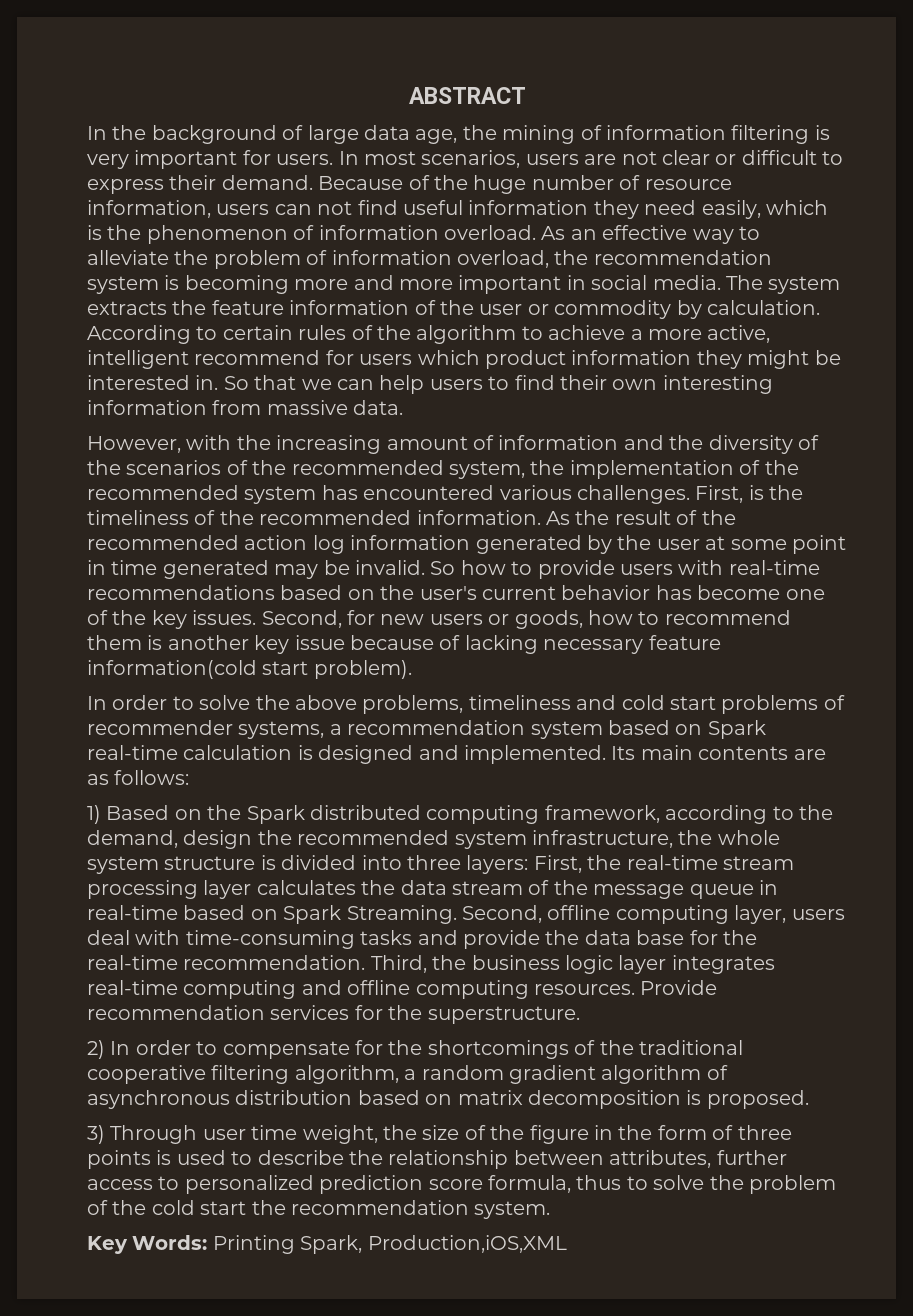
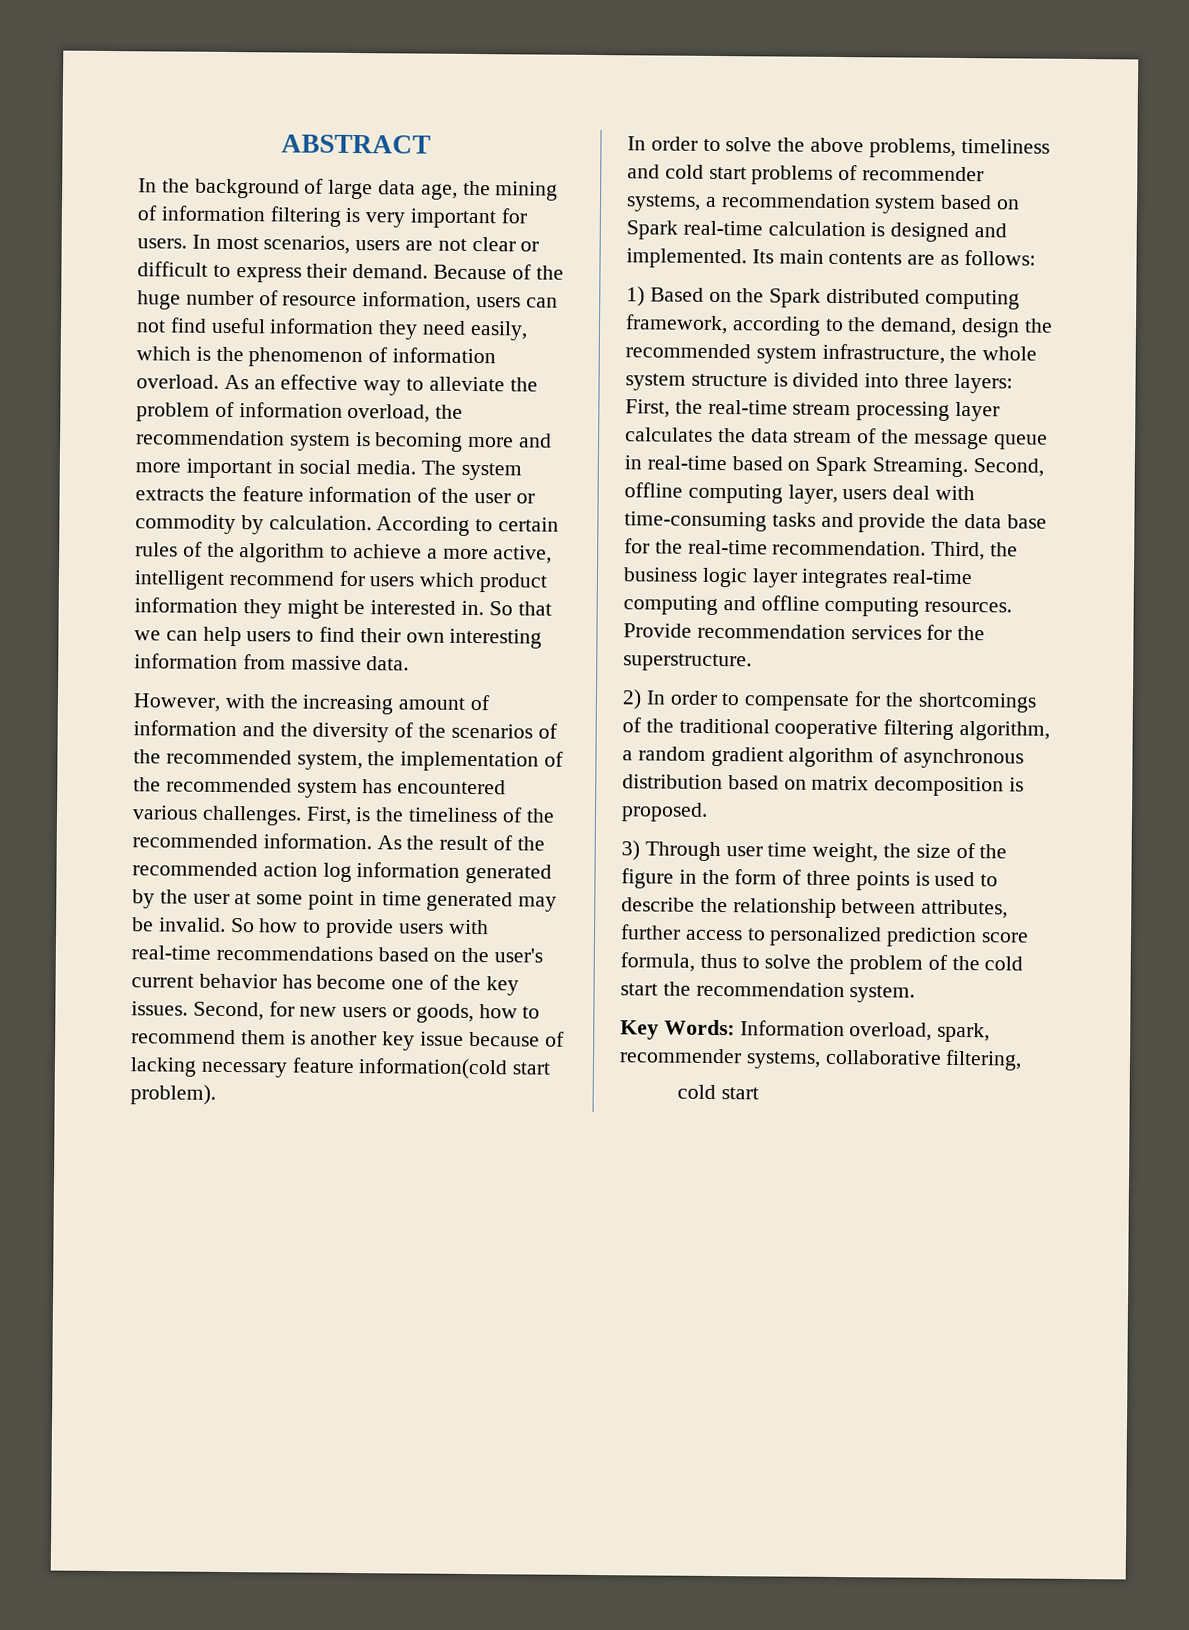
- Key Words: Printing Spark, Production,iOS,XML
+ Key Words: Information overload, spark, recommender systems, collaborative filtering,
+ cold start

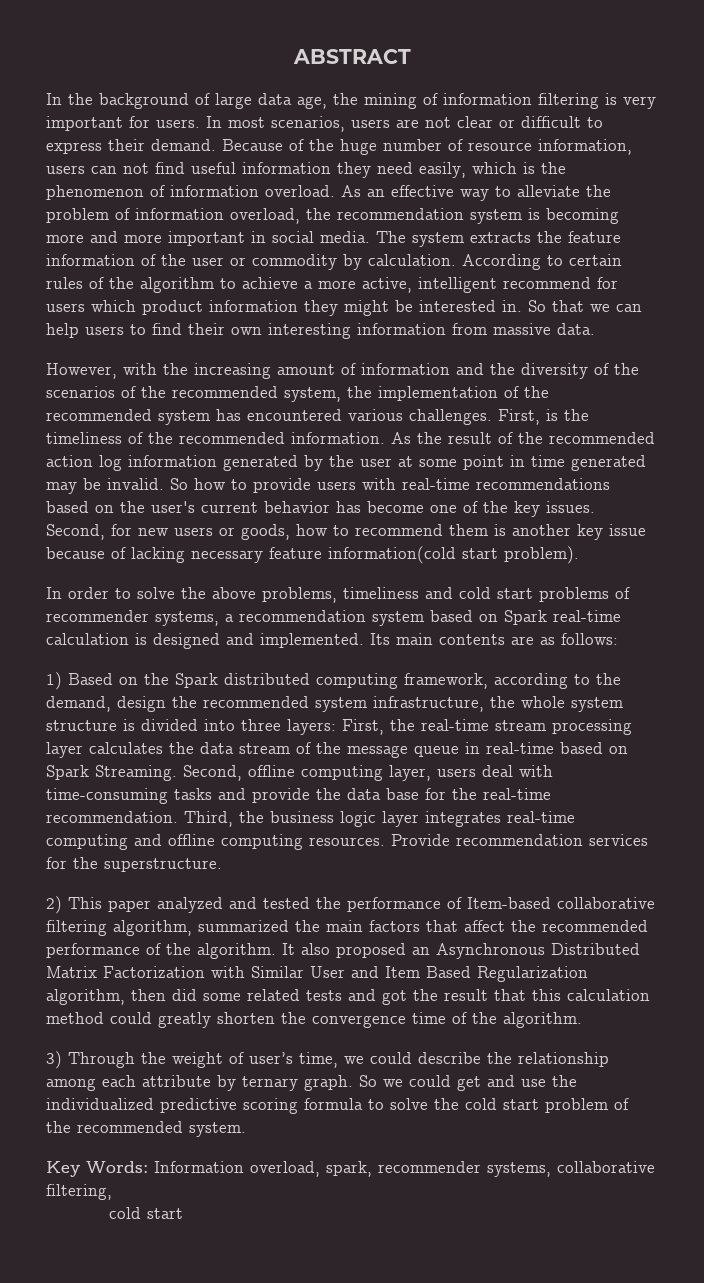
- 2) In order to compensate for the shortcomings of the traditional cooperative filtering algorithm, a random gradient algorithm of asynchronous distribution based on matrix decomposition is proposed.
- 3) Through user time weight, the size of the figure in the form of three points is used to describe the relationship between attributes, further access to personalized prediction score formula, thus to solve the problem of the cold start the recommendation system.
+ 2) This paper analyzed and tested the performance of Item-based collaborative filtering algorithm, summarized the main factors that affect the recommended performance of the algorithm. It also proposed an Asynchronous Distributed Matrix Factorization with Similar User and Item Based Regularization algorithm, then did some related tests and got the result that this calculation method could greatly shorten the convergence time of the algorithm.
+ 3) Through the weight of user’s time, we could describe the relationship among each attribute by ternary graph. So we could get and use the individualized predictive scoring formula to solve the cold start problem of the recommended system.

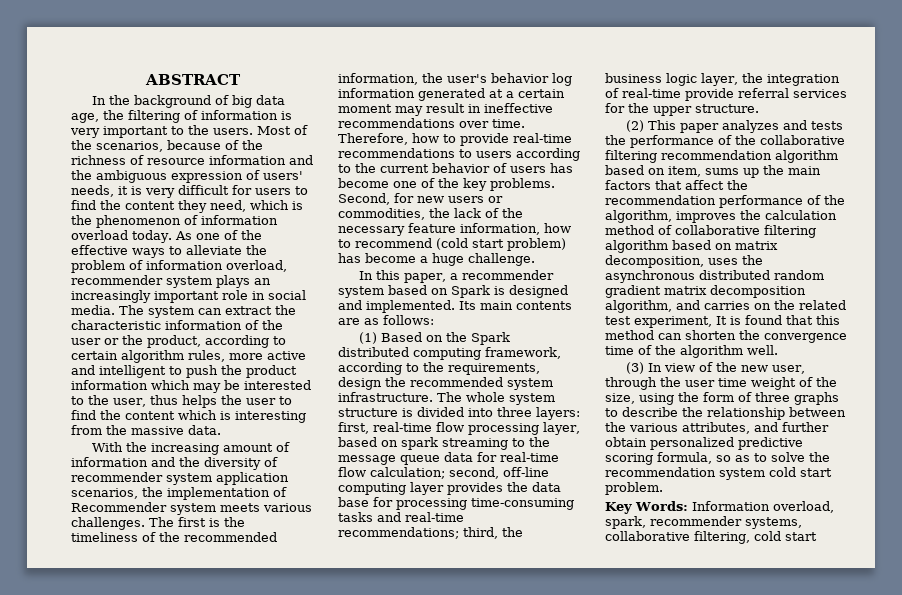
- In the background of large data age, the mining of information filtering is very important for users. In most scenarios, users are not clear or difficult to express their demand. Because of the huge number of resource information, users can not find useful information they need easily, which is the phenomenon of information overload. As an effective way to alleviate the problem of information overload, the recommendation system is becoming more and more important in social media.
+ In the background of big data age, the filtering of information is very important to the users. Most of the scenarios, because of the richness of resource information and the ambiguous expression of users' needs, it is very difficult for users to find the content they need, which is the phenomenon of information overload today. As one of the effective ways to alleviate the problem of information overload, recommender system plays an increasingly important role in social media.
- The system extracts the feature information of the user or commodity by calculation. According to certain rules of the algorithm to achieve a more active, intelligent recommend for users which product information they might be interested in. So that we can help users to find their own interesting information from massive data.
+ The system can extract the characteristic information of the user or the product, according to certain algorithm rules, more active and intelligent to push the product information which may be interested to the user, thus helps the user to find the content which is interesting from the massive data.
- However, with the increasing amount of information and the diversity of the scenarios of the recommended system, the implementation of the recommended system has encountered various challenges. First, is the timeliness of the recommended information. As the result of the recommended action log information generated by the user at some point in time generated may be invalid. So how to provide users with real-time recommendations based on the user's current behavior has become one of the key issues.
+ With the increasing amount of information and the diversity of recommender system application scenarios, the implementation of Recommender system meets various challenges. The first is the timeliness of the recommended information, the user's behavior log information generated at a certain moment may result in ineffective recommendations over time. Therefore, how to provide real-time recommendations to users according to the current behavior of users has become one of the key problems.
- Second, for new users or goods, how to recommend them is another key issue because of lacking necessary feature information(cold start problem).
- In order to solve the above problems, timeliness and cold start problems of recommender systems, a recommendation system based on Spark real-time calculation is designed and implemented.
+ Second, for new users or commodities, the lack of the necessary feature information, how to recommend (cold start problem) has become a huge challenge.
+ In this paper, a recommender system based on Spark is designed and implemented.
- 1) Based on the Spark distributed computing framework, according to the demand, design the recommended system infrastructure, the whole system structure is divided into three layers: First, the real-time stream processing layer calculates the data stream of the message queue in real-time based on Spark Streaming. Second, offline computing layer, users deal with time-consuming tasks and provide the data base for the real-time recommendation. Third, the business logic layer integrates real-time computing and offline computing resources. Provide recommendation services for the superstructure.
- 2) This paper analyzed and tested the performance of Item-based collaborative filtering algorithm, summarized the main factors that affect the recommended performance of the algorithm. It also proposed an Asynchronous Distributed Matrix Factorization with Similar User and Item Based Regularization algorithm, then did some related tests and got the result that this calculation method could greatly shorten the convergence time of the algorithm.
- 3) Through the weight of user’s time, we could describe the relationship among each attribute by ternary graph. So we could get and use the individualized predictive scoring formula to solve the cold start problem of the recommended system.
+ (1) Based on the Spark distributed computing framework, according to the requirements, design the recommended system infrastructure. The whole system structure is divided into three layers: first, real-time flow processing layer, based on spark streaming to the message queue data for real-time flow calculation; second, off-line computing layer provides the data base for processing time-consuming tasks and real-time recommendations; third, the business logic layer, the integration of real-time provide referral services for the upper structure.
+ (2) This paper analyzes and tests the performance of the collaborative filtering recommendation algorithm based on item, sums up the main factors that affect the recommendation performance of the algorithm, improves the calculation method of collaborative filtering algorithm based on matrix decomposition, uses the asynchronous distributed random gradient matrix decomposition algorithm, and carries on the related test experiment, It is found that this method can shorten the convergence time of the algorithm well.
+ (3) In view of the new user, through the user time weight of the size, using the form of three graphs to describe the relationship between the various attributes, and further obtain personalized predictive scoring formula, so as to solve the recommendation system cold start problem.
- Key Words: Information overload, spark, recommender systems, collaborative filtering,
- cold start
+ Key Words: Information overload, spark, recommender systems, collaborative filtering, cold start

